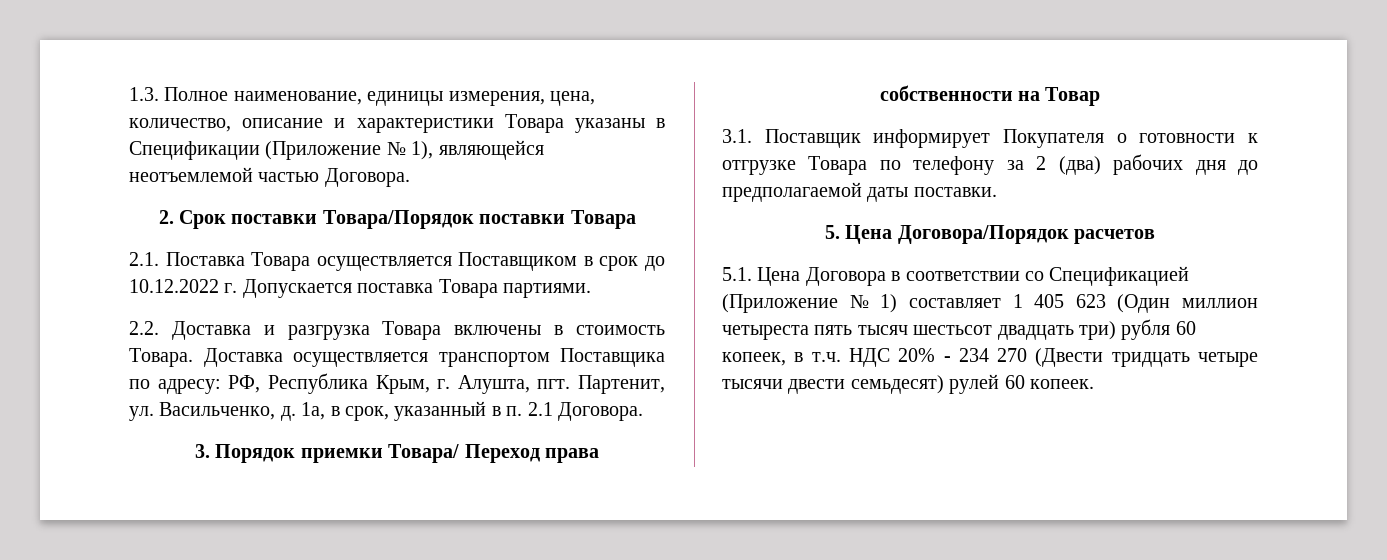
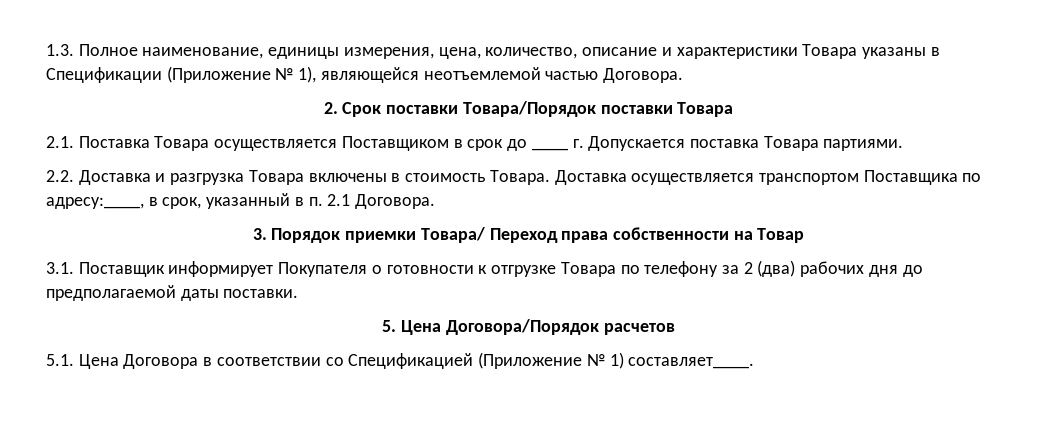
- 2.1. Поставка Товара осуществляется Поставщиком в срок до 10.12.2022 г. Допускается поставка Товара партиями.
+ 2.1. Поставка Товара осуществляется Поставщиком в срок до ____ г. Допускается поставка Товара партиями.
- Доставка осуществляется транспортом Поставщика по адресу: РФ, Республика Крым, г. Алушта, пгт. Партенит, ул. Васильченко, д. 1а, в срок, указанный в п. 2.1 Договора.
+ Доставка осуществляется транспортом Поставщика по адресу:____, в срок, указанный в п. 2.1 Договора.
- 5.1. Цена Договора в соответствии со Спецификацией (Приложение № 1) составляет 1 405 623 (Один миллион четыреста пять тысяч шестьсот двадцать три) рубля 60 копеек, в т.ч. НДС 20% - 234 270 (Двести тридцать четыре тысячи двести семьдесят) рулей 60 копеек.
+ 5.1. Цена Договора в соответствии со Спецификацией (Приложение № 1) составляет____.

